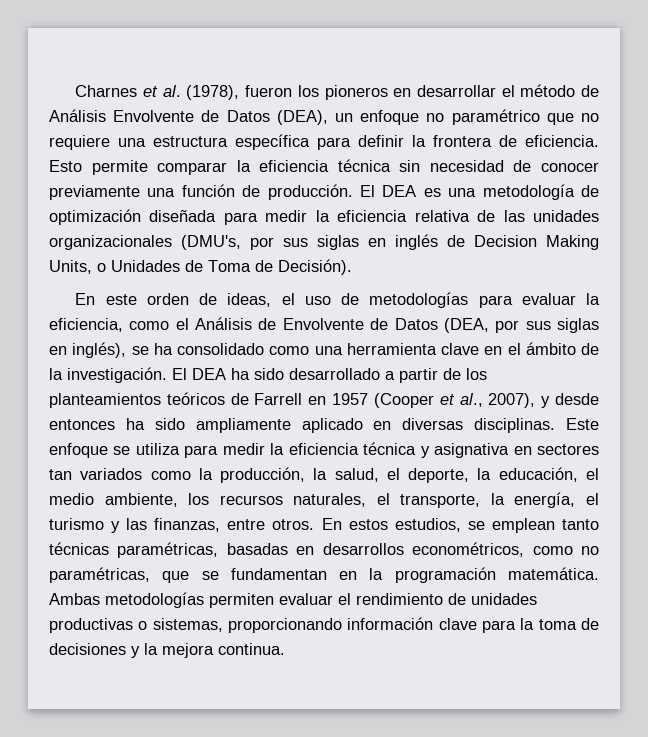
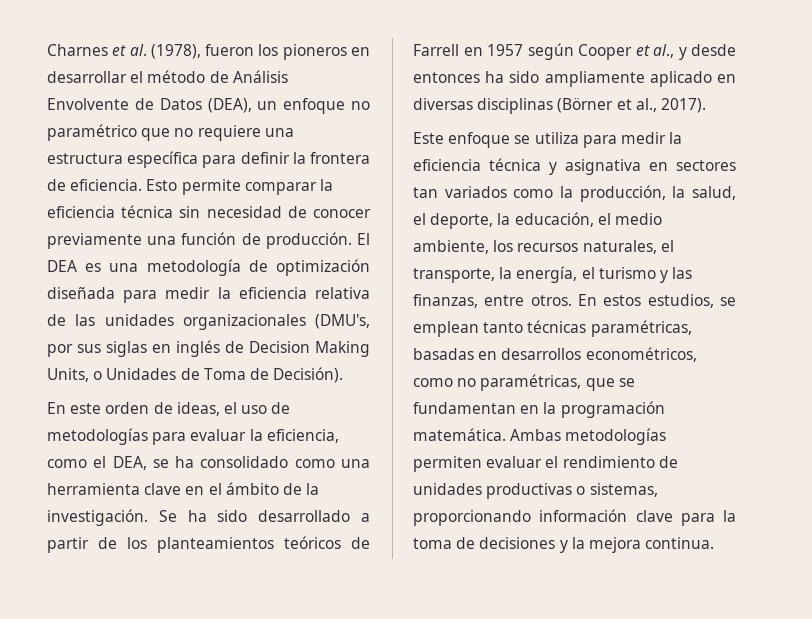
- En este orden de ideas, el uso de metodologías para evaluar la eficiencia, como el Análisis de Envolvente de Datos (DEA, por sus siglas en inglés), se ha consolidado como una herramienta clave en el ámbito de la investigación.
+ En este orden de ideas, el uso de metodologías para evaluar la eficiencia, como el DEA, se ha consolidado como una herramienta clave en el ámbito de la investigación.
- El DEA ha sido desarrollado a partir de los planteamientos teóricos de Farrell en 1957 (Cooper et al., 2007), y desde entonces ha sido ampliamente aplicado en diversas disciplinas. Este enfoque se utiliza para medir la eficiencia técnica y asignativa en sectores tan variados como la producción, la salud, el deporte, la educación, el medio ambiente, los recursos naturales, el transporte, la energía, el turismo y las finanzas, entre otros.
+ Se ha sido desarrollado a partir de los planteamientos teóricos de Farrell en 1957 según Cooper et al., y desde entonces ha sido ampliamente aplicado en diversas disciplinas (Börner et al., 2017).
+ Este enfoque se utiliza para medir la eficiencia técnica y asignativa en sectores tan variados como la producción, la salud, el deporte, la educación, el medio ambiente, los recursos naturales, el transporte, la energía, el turismo y las finanzas, entre otros.

